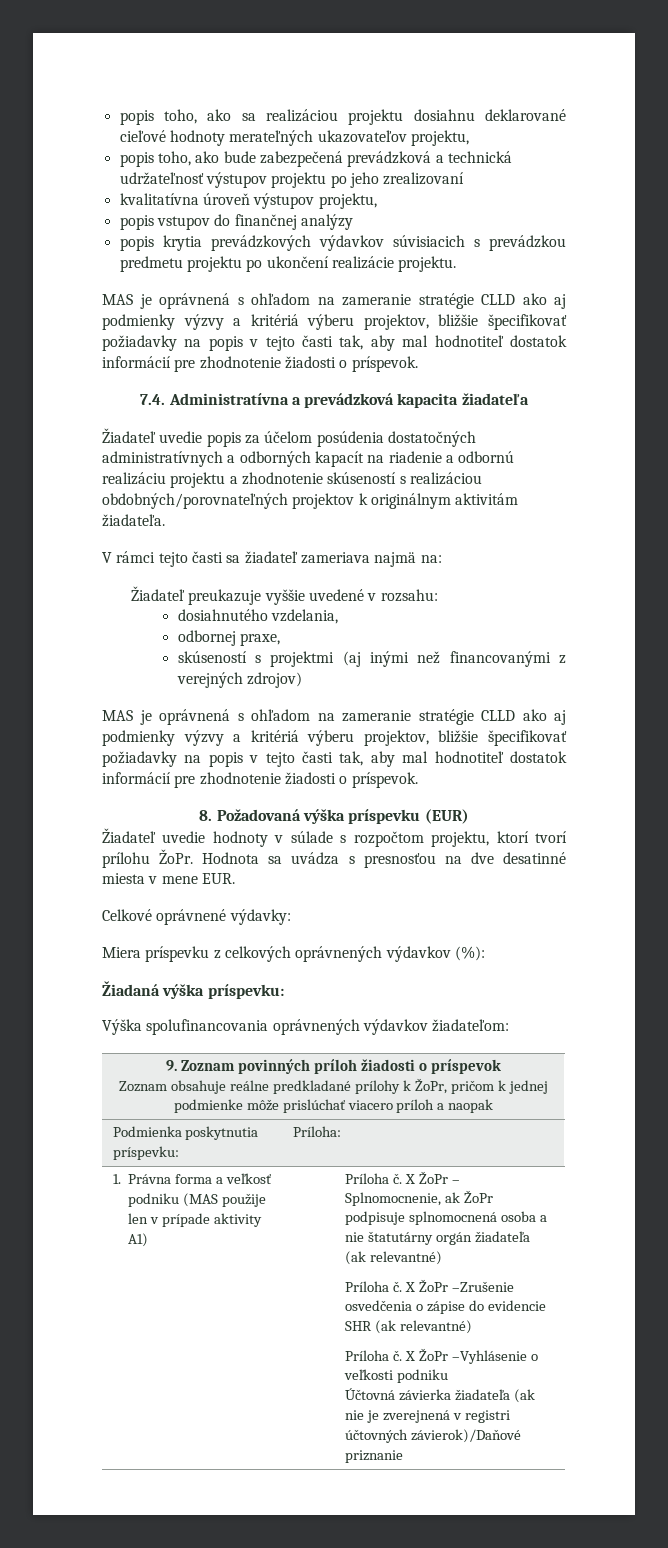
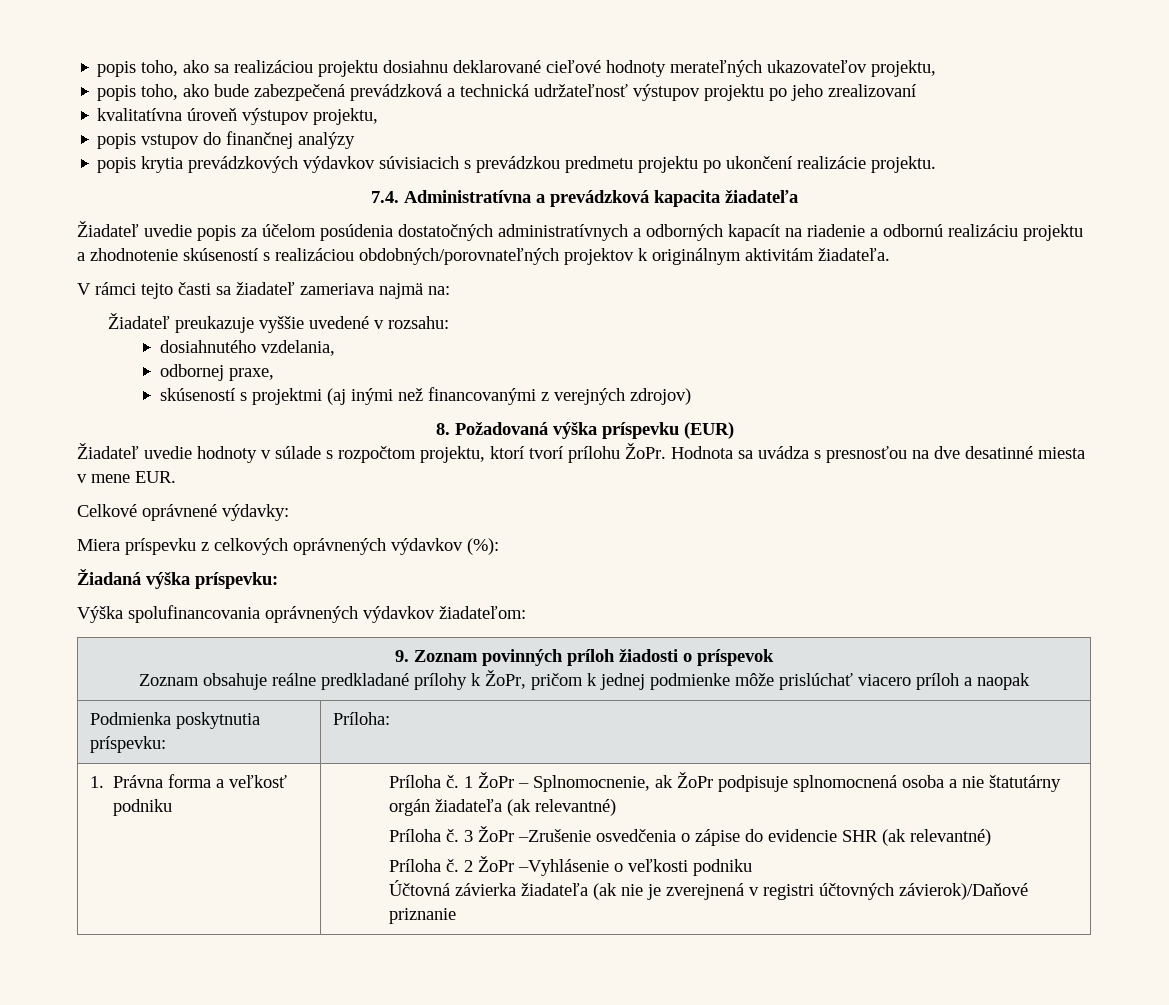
  popis krytia prevádzkových výdavkov súvisiacich s prevádzkou predmetu projektu po ukončení realizácie projektu.
- MAS je oprávnená s ohľadom na zameranie stratégie CLLD ako aj podmienky výzvy a kritériá výberu projektov, bližšie špecifikovať požiadavky na popis v tejto časti tak, aby mal hodnotiteľ dostatok informácií pre zhodnotenie žiadosti o príspevok.
  skúseností s projektmi (aj inými než financovanými z verejných zdrojov)
- MAS je oprávnená s ohľadom na zameranie stratégie CLLD ako aj podmienky výzvy a kritériá výberu projektov, bližšie špecifikovať požiadavky na popis v tejto časti tak, aby mal hodnotiteľ dostatok informácií pre zhodnotenie žiadosti o príspevok.
- 1. Právna forma a veľkosť podniku (MAS použije len v prípade aktivity A1) | Príloha č. X ŽoPr – Splnomocnenie, ak ŽoPr podpisuje splnomocnená osoba a nie štatutárny orgán žiadateľa (ak relevantné)
+ 1. Právna forma a veľkosť podniku | Príloha č. 1 ŽoPr – Splnomocnenie, ak ŽoPr podpisuje splnomocnená osoba a nie štatutárny orgán žiadateľa (ak relevantné)
- X ŽoPr –Zrušenie osvedčenia o zápise do evidencie SHR (ak relevantné)
+ 3 ŽoPr –Zrušenie osvedčenia o zápise do evidencie SHR (ak relevantné)
- X ŽoPr –Vyhlásenie o veľkosti podniku
+ 2 ŽoPr –Vyhlásenie o veľkosti podniku

